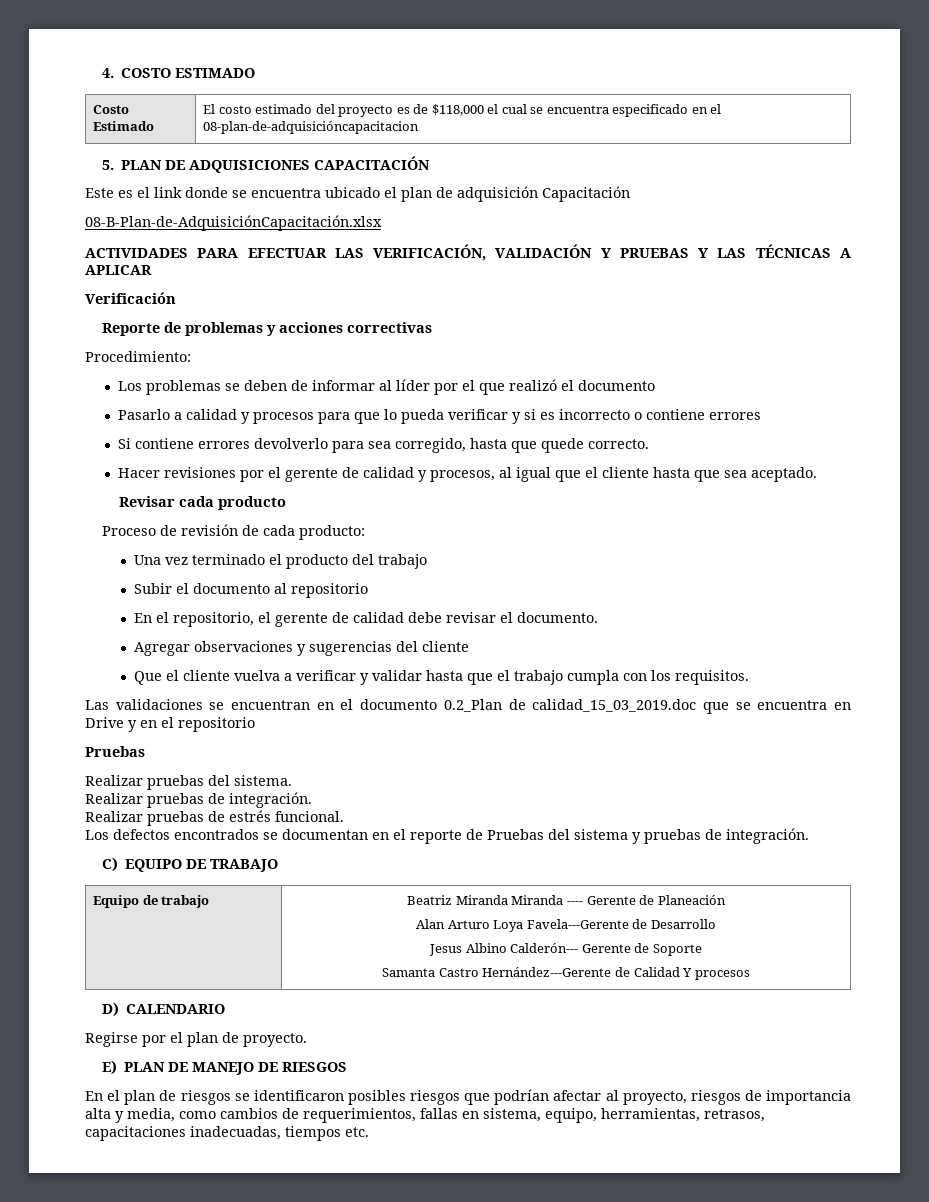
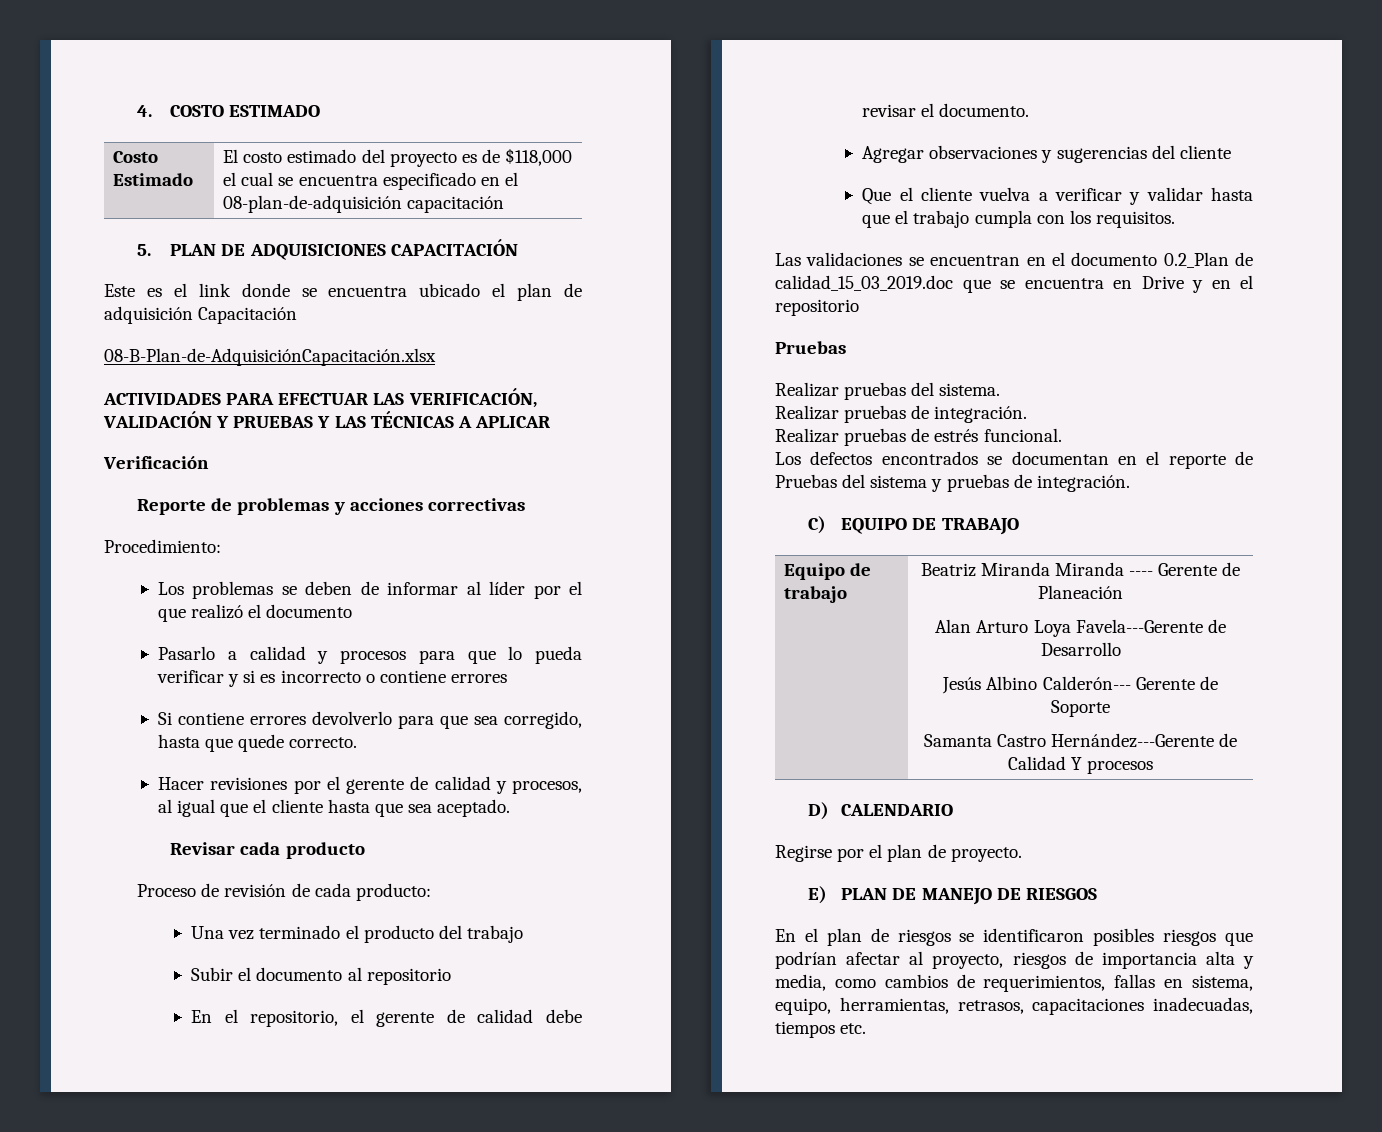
- Costo Estimado | El costo estimado del proyecto es de $118,000 el cual se encuentra especificado en el 08-plan-de-adquisicióncapacitacion
+ Costo Estimado | El costo estimado del proyecto es de $118,000 el cual se encuentra especificado en el 08-plan-de-adquisición capacitación
- Si contiene errores devolverlo para sea corregido, hasta que quede correcto.
+ Si contiene errores devolverlo para que sea corregido, hasta que quede correcto.
  Equipo de trabajo | Beatriz Miranda Miranda ---- Gerente de Planeación
  Alan Arturo Loya Favela---Gerente de Desarrollo
- Jesus Albino Calderón--- Gerente de Soporte
+ Jesús Albino Calderón--- Gerente de Soporte

